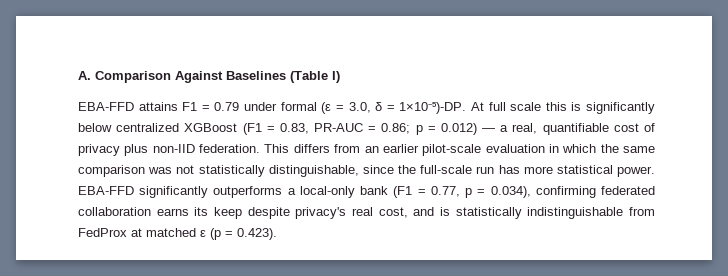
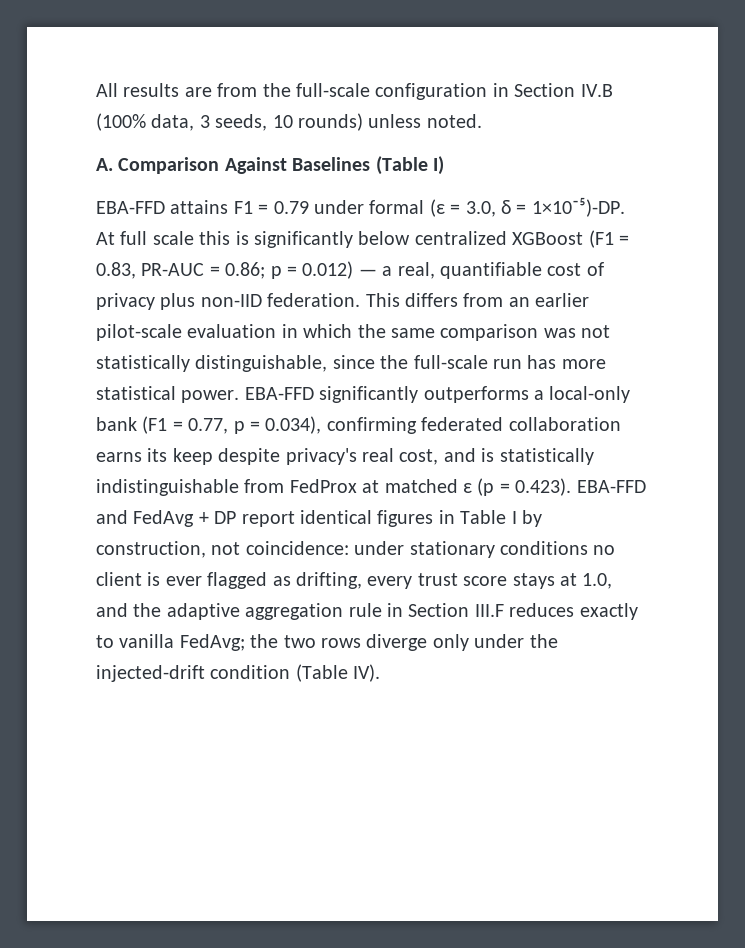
+ All results are from the full-scale configuration in Section IV.B (100% data, 3 seeds, 10 rounds) unless noted.
- EBA-FFD significantly outperforms a local-only bank (F1 = 0.77, p = 0.034), confirming federated collaboration earns its keep despite privacy's real cost, and is statistically indistinguishable from FedProx at matched ε (p = 0.423).
+ EBA-FFD significantly outperforms a local-only bank (F1 = 0.77, p = 0.034), confirming federated collaboration earns its keep despite privacy's real cost, and is statistically indistinguishable from FedProx at matched ε (p = 0.423). EBA-FFD and FedAvg + DP report identical figures in Table I by construction, not coincidence: under stationary conditions no client is ever flagged as drifting, every trust score stays at 1.0, and the adaptive aggregation rule in Section III.F reduces exactly to vanilla FedAvg; the two rows diverge only under the injected-drift condition (Table IV).

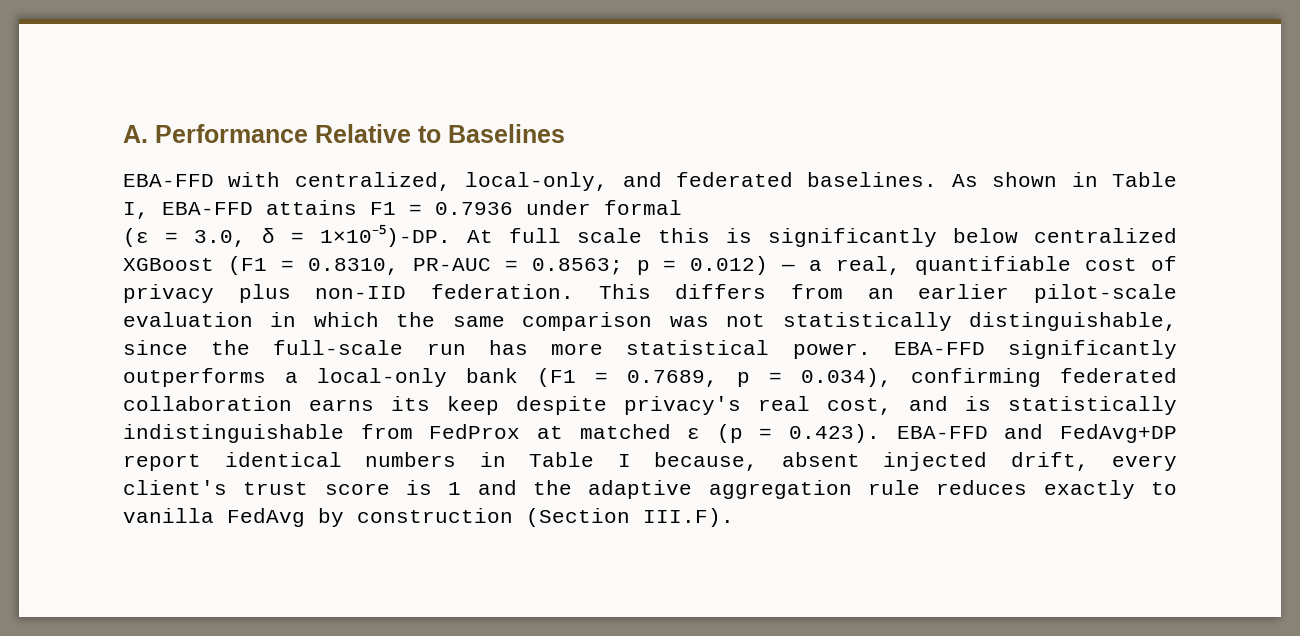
- All results are from the full-scale configuration in Section IV.B (100% data, 3 seeds, 10 rounds) unless noted.
- A. Comparison Against Baselines (Table I)
- EBA-FFD attains F1 = 0.79 under formal (ε = 3.0, δ = 1×10⁻⁵)-DP.
+ A. Performance Relative to Baselines
+ EBA-FFD with centralized, local-only, and federated baselines. As shown in Table I, EBA-FFD attains F1 = 0.7936 under formal
+ (ε = 3.0, δ = 1×10⁻⁵)-DP.
- At full scale this is significantly below centralized XGBoost (F1 = 0.83, PR-AUC = 0.86; p = 0.012) — a real, quantifiable cost of privacy plus non-IID federation.
+ At full scale this is significantly below centralized XGBoost (F1 = 0.8310, PR-AUC = 0.8563; p = 0.012) — a real, quantifiable cost of privacy plus non-IID federation.
- EBA-FFD significantly outperforms a local-only bank (F1 = 0.77, p = 0.034), confirming federated collaboration earns its keep despite privacy's real cost, and is statistically indistinguishable from FedProx at matched ε (p = 0.423). EBA-FFD and FedAvg + DP report identical figures in Table I by construction, not coincidence: under stationary conditions no client is ever flagged as drifting, every trust score stays at 1.0, and the adaptive aggregation rule in Section III.F reduces exactly to vanilla FedAvg; the two rows diverge only under the injected-drift condition (Table IV).
+ EBA-FFD significantly outperforms a local-only bank (F1 = 0.7689, p = 0.034), confirming federated collaboration earns its keep despite privacy's real cost, and is statistically indistinguishable from FedProx at matched ε (p = 0.423). EBA-FFD and FedAvg+DP report identical numbers in Table I because, absent injected drift, every client's trust score is 1 and the adaptive aggregation rule reduces exactly to vanilla FedAvg by construction (Section III.F).

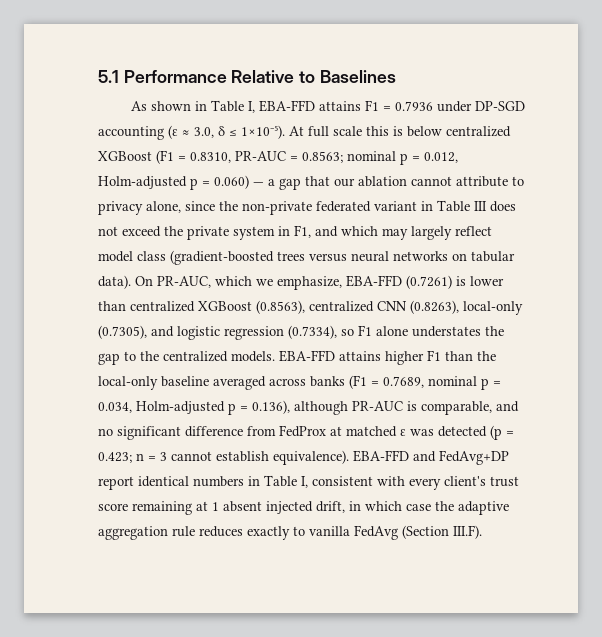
- A. Performance Relative to Baselines
+ 5.1 Performance Relative to Baselines
- EBA-FFD with centralized, local-only, and federated baselines. As shown in Table I, EBA-FFD attains F1 = 0.7936 under formal
- (ε = 3.0, δ = 1×10⁻⁵)-DP.
+ As shown in Table I, EBA-FFD attains F1 = 0.7936 under DP-SGD accounting (ε ≈ 3.0, δ ≤ 1×10⁻⁵).
- At full scale this is significantly below centralized XGBoost (F1 = 0.8310, PR-AUC = 0.8563; p = 0.012) — a real, quantifiable cost of privacy plus non-IID federation. This differs from an earlier pilot-scale evaluation in which the same comparison was not statistically distinguishable, since the full-scale run has more statistical power. EBA-FFD significantly outperforms a local-only bank (F1 = 0.7689, p = 0.034), confirming federated collaboration earns its keep despite privacy's real cost, and is statistically indistinguishable from FedProx at matched ε (p = 0.423). EBA-FFD and FedAvg+DP report identical numbers in Table I because, absent injected drift, every client's trust score is 1 and the adaptive aggregation rule reduces exactly to vanilla FedAvg by construction (Section III.F).
+ At full scale this is below centralized XGBoost (F1 = 0.8310, PR-AUC = 0.8563; nominal p = 0.012, Holm-adjusted p = 0.060) — a gap that our ablation cannot attribute to privacy alone, since the non-private federated variant in Table III does not exceed the private system in F1, and which may largely reflect model class (gradient-boosted trees versus neural networks on tabular data). On PR-AUC, which we emphasize, EBA-FFD (0.7261) is lower than centralized XGBoost (0.8563), centralized CNN (0.8263), local-only (0.7305), and logistic regression (0.7334), so F1 alone understates the gap to the centralized models. EBA-FFD attains higher F1 than the local-only baseline averaged across banks (F1 = 0.7689, nominal p = 0.034, Holm-adjusted p = 0.136), although PR-AUC is comparable, and no significant difference from FedProx at matched ε was detected (p = 0.423; n = 3 cannot establish equivalence). EBA-FFD and FedAvg+DP report identical numbers in Table I, consistent with every client's trust score remaining at 1 absent injected drift, in which case the adaptive aggregation rule reduces exactly to vanilla FedAvg (Section III.F).

